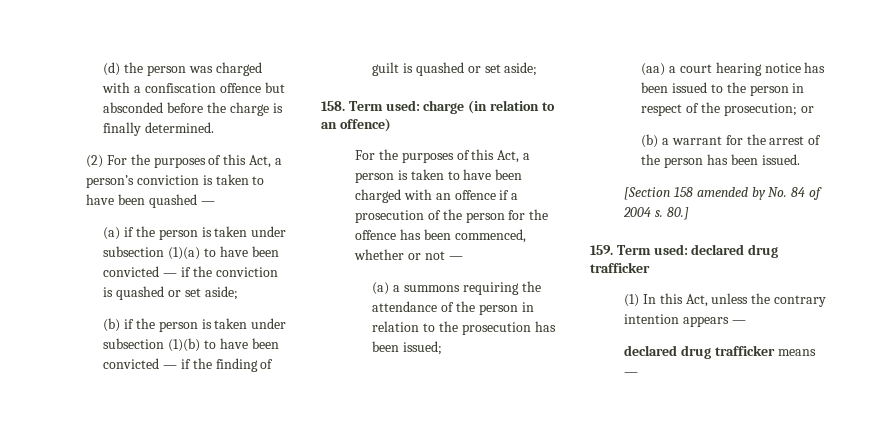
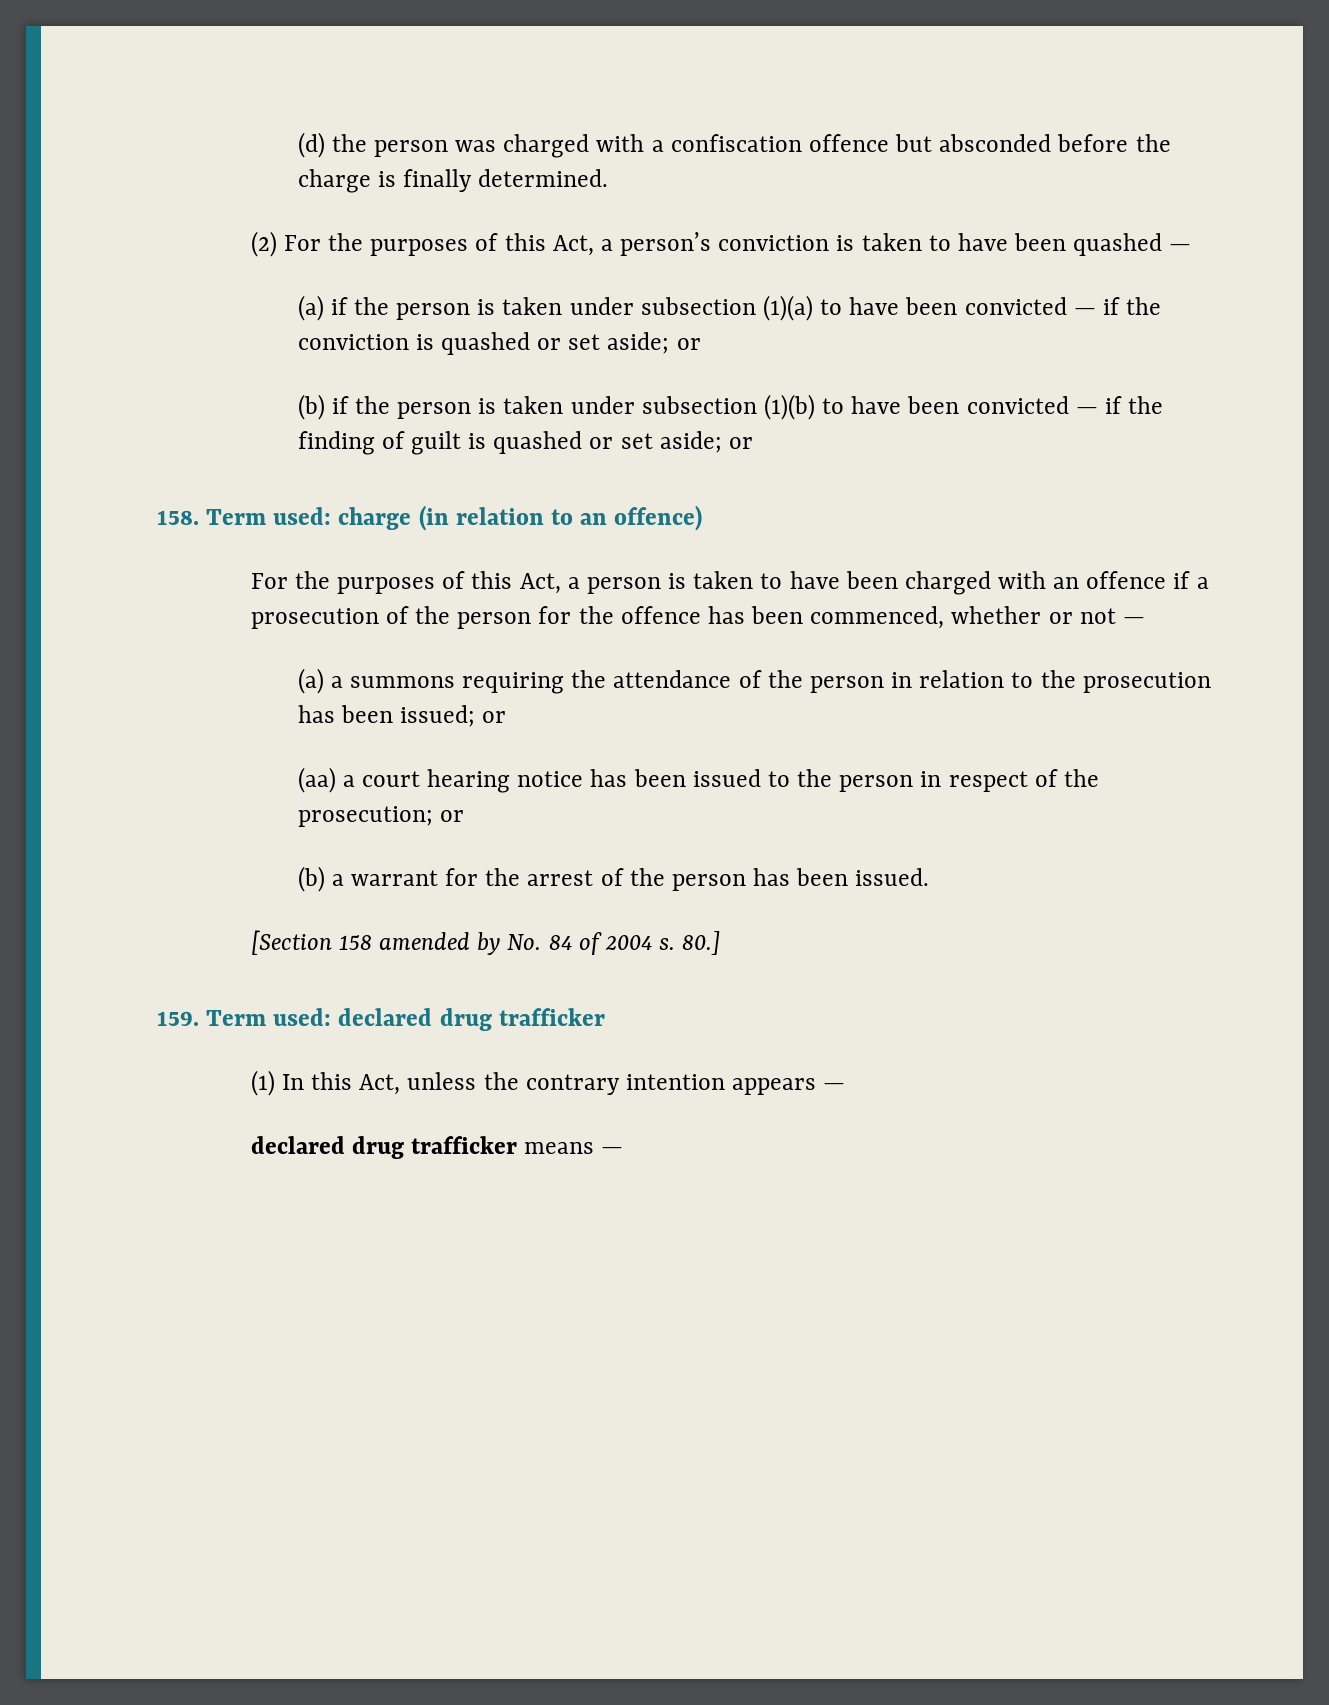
- (a) if the person is taken under subsection (1)(a) to have been convicted — if the conviction is quashed or set aside;
+ (a) if the person is taken under subsection (1)(a) to have been convicted — if the conviction is quashed or set aside; or
- (b) if the person is taken under subsection (1)(b) to have been convicted — if the finding of guilt is quashed or set aside;
+ (b) if the person is taken under subsection (1)(b) to have been convicted — if the finding of guilt is quashed or set aside; or
- (a) a summons requiring the attendance of the person in relation to the prosecution has been issued;
+ (a) a summons requiring the attendance of the person in relation to the prosecution has been issued; or

